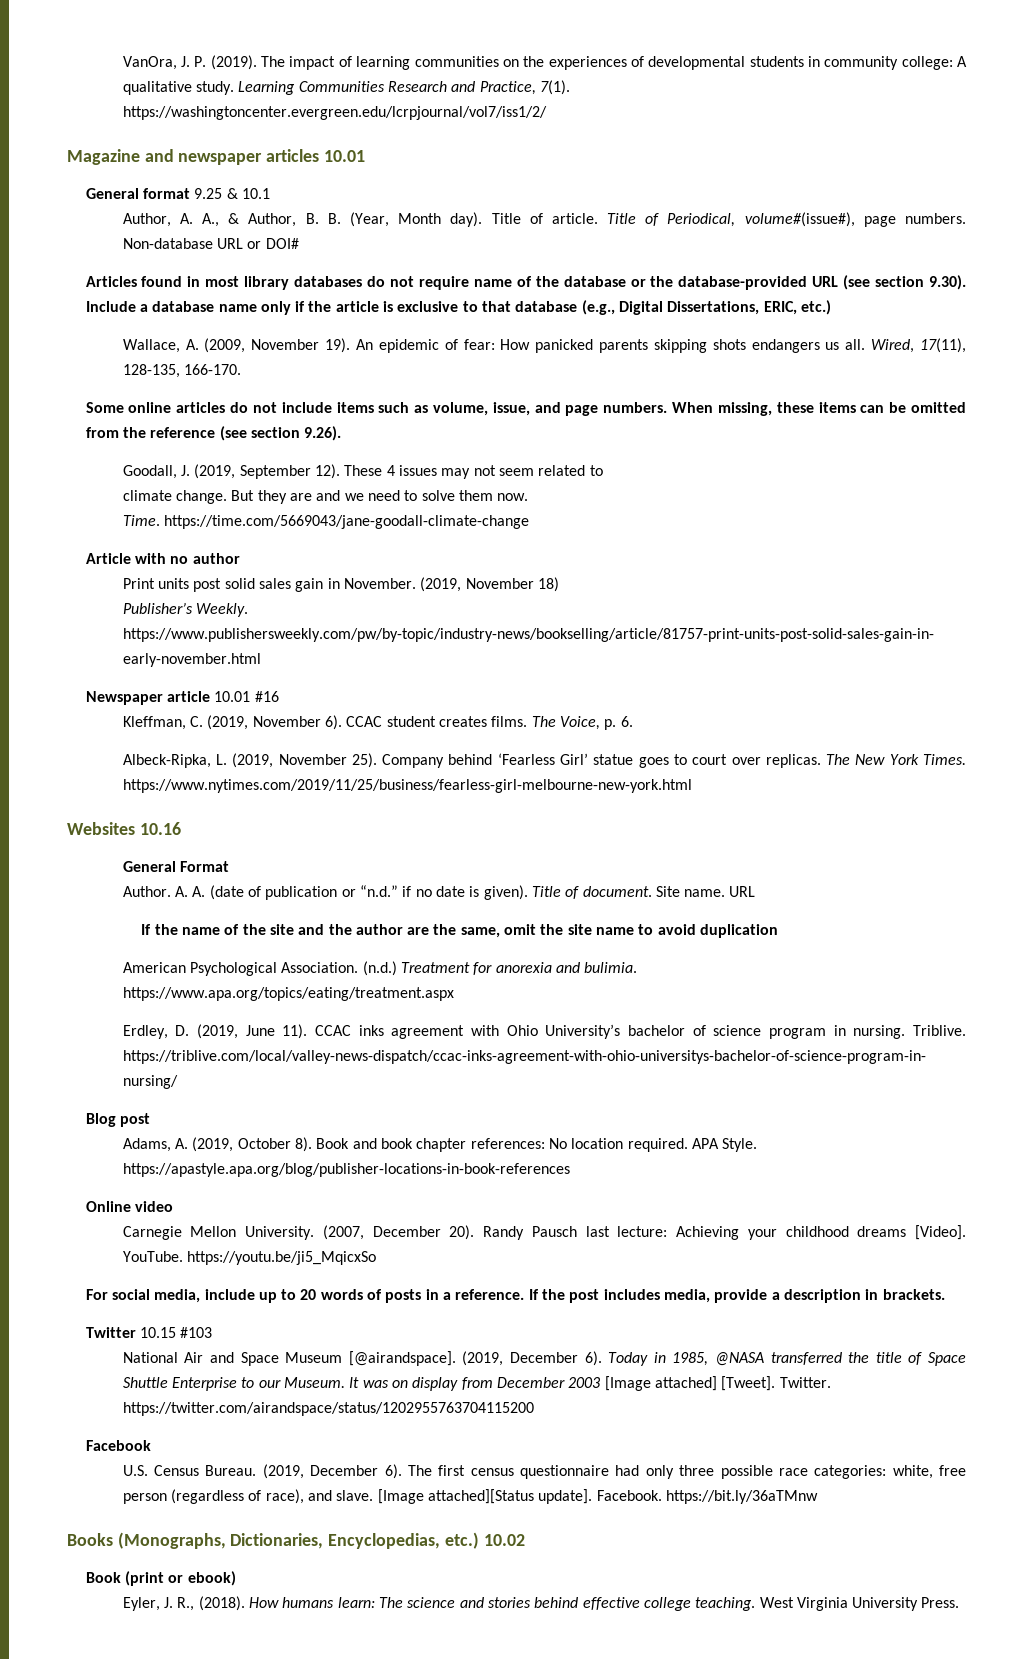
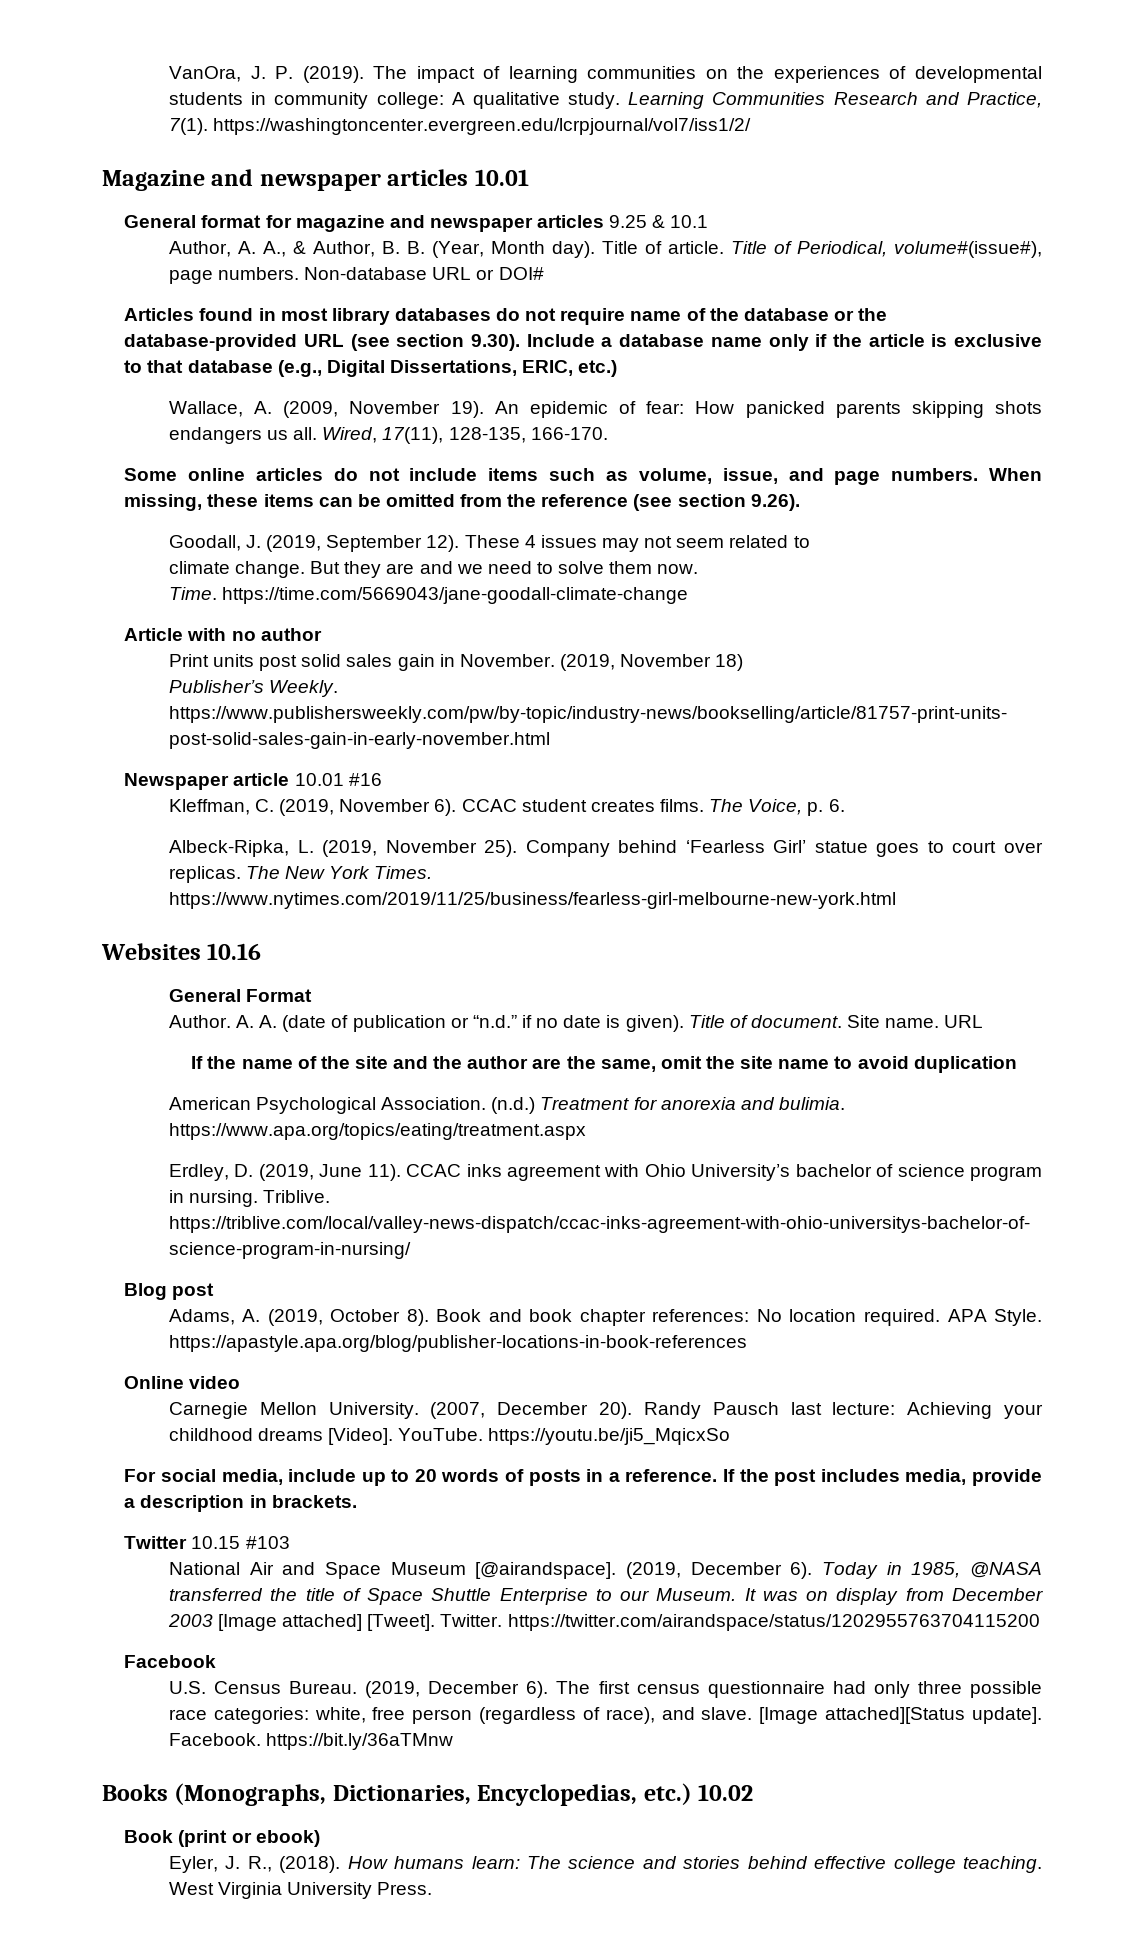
- General format 9.25 & 10.1
+ General format for magazine and newspaper articles 9.25 & 10.1

